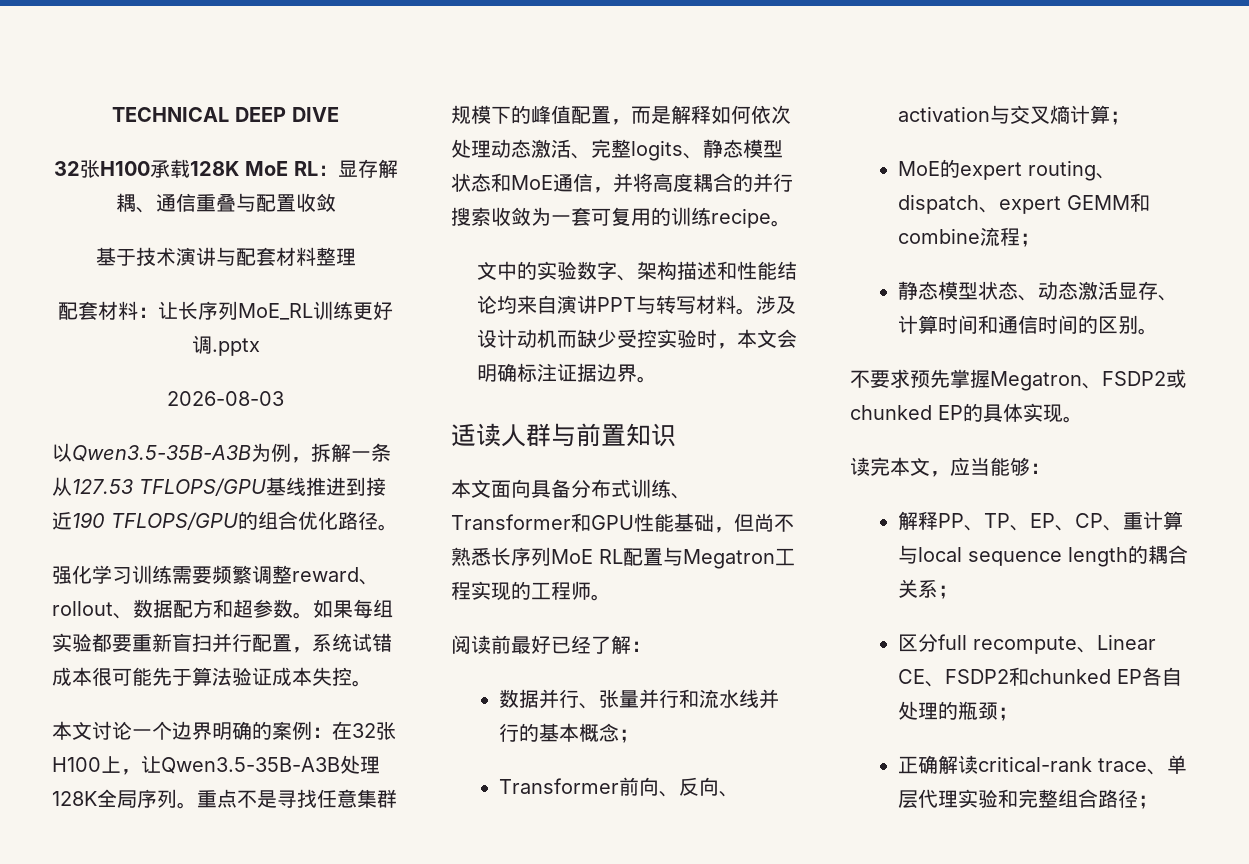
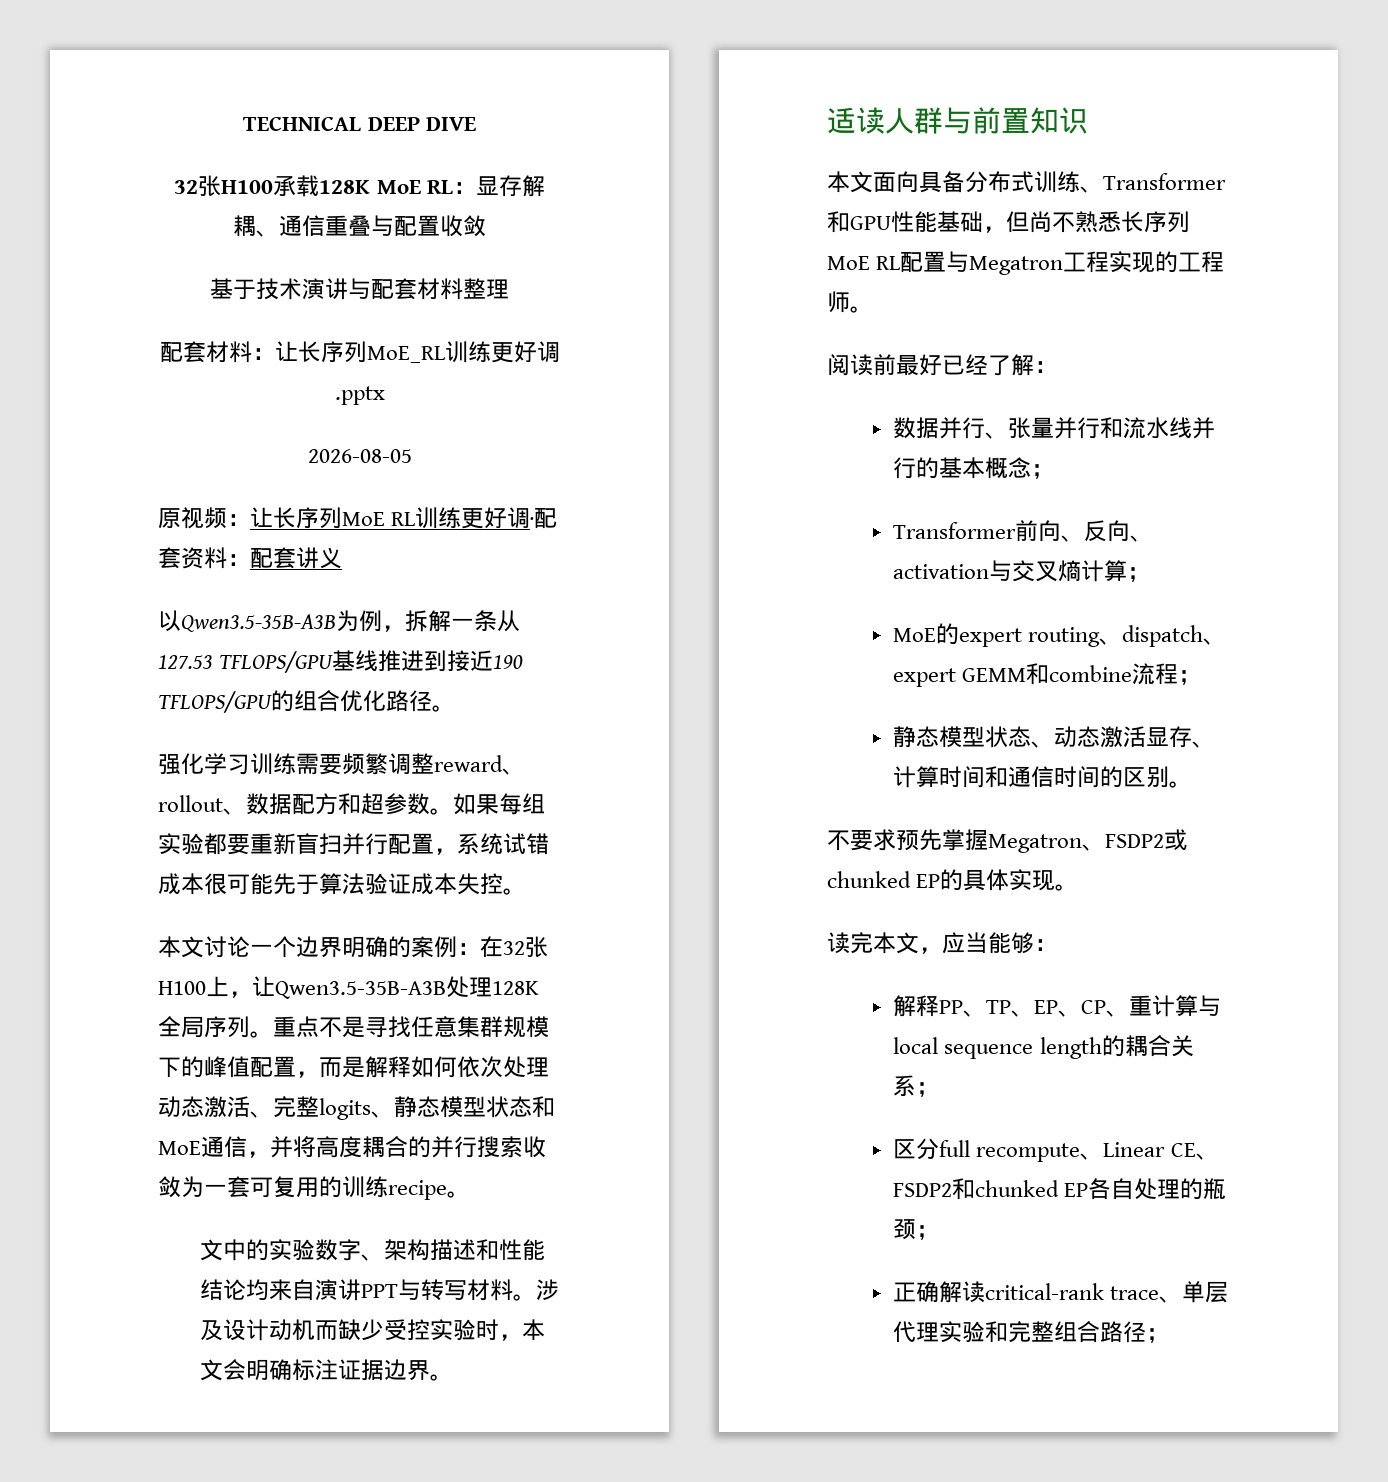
- 2026-08-03
+ 2026-08-05
+ 原视频：让长序列MoE RL训练更好调·配套资料：配套讲义

